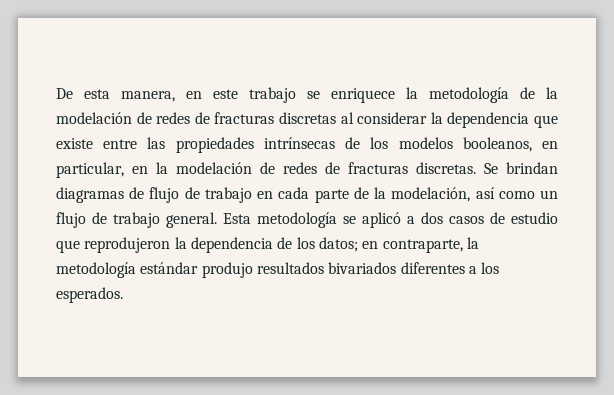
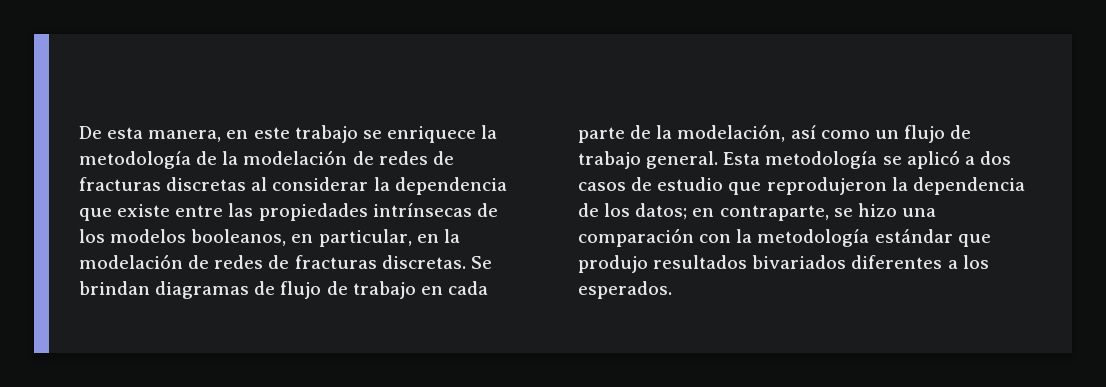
- Esta metodología se aplicó a dos casos de estudio que reprodujeron la dependencia de los datos; en contraparte, la metodología estándar produjo resultados bivariados diferentes a los esperados.
+ Esta metodología se aplicó a dos casos de estudio que reprodujeron la dependencia de los datos; en contraparte, se hizo una comparación con la metodología estándar que produjo resultados bivariados diferentes a los esperados.

